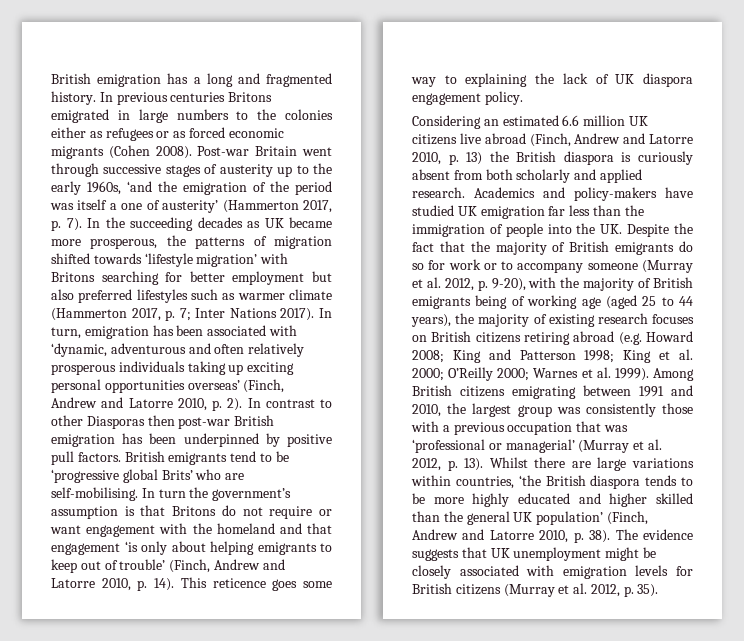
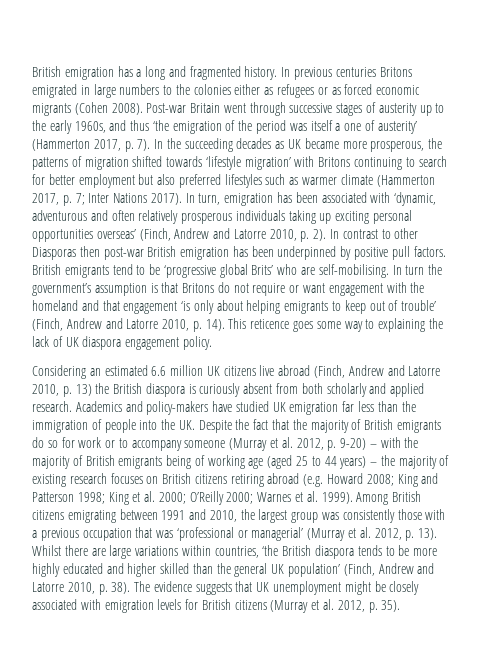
- Post-war Britain went through successive stages of austerity up to the early 1960s, ‘and the emigration of the period was itself a one of austerity’ (Hammerton 2017, p. 7).
+ Post-war Britain went through successive stages of austerity up to the early 1960s, and thus ‘the emigration of the period was itself a one of austerity’ (Hammerton 2017, p. 7).
- In the succeeding decades as UK became more prosperous, the patterns of migration shifted towards ‘lifestyle migration’ with Britons searching for better employment but also preferred lifestyles such as warmer climate (Hammerton 2017, p. 7; Inter Nations 2017).
+ In the succeeding decades as UK became more prosperous, the patterns of migration shifted towards ‘lifestyle migration’ with Britons continuing to search for better employment but also preferred lifestyles such as warmer climate (Hammerton 2017, p. 7; Inter Nations 2017).
- Academics and policy-makers have studied UK emigration far less than the immigration of people into the UK. Despite the fact that the majority of British emigrants do so for work or to accompany someone (Murray et al. 2012, p. 9-20), with the majority of British emigrants being of working age (aged 25 to 44 years), the majority of existing research focuses on British citizens retiring abroad (e.g. Howard 2008;
+ Academics and policy-makers have studied UK emigration far less than the immigration of people into the UK. Despite the fact that the majority of British emigrants do so for work or to accompany someone (Murray et al. 2012, p. 9-20) – with the majority of British emigrants being of working age (aged 25 to 44 years) – the majority of existing research focuses on British citizens retiring abroad (e.g. Howard 2008;

